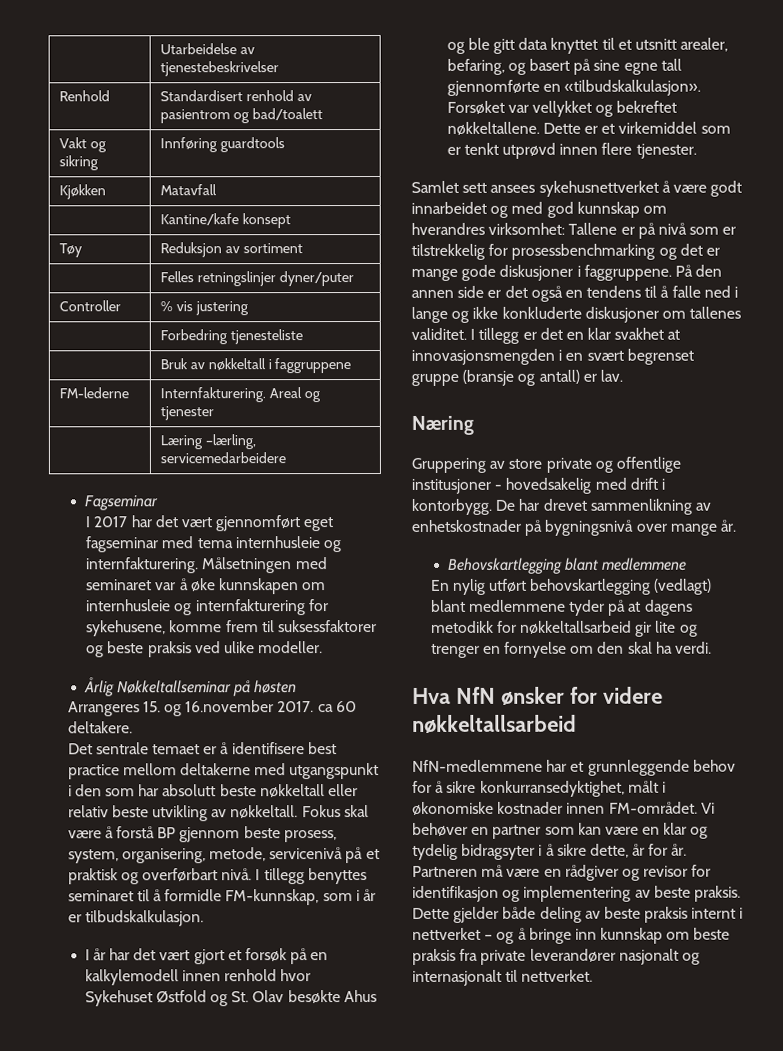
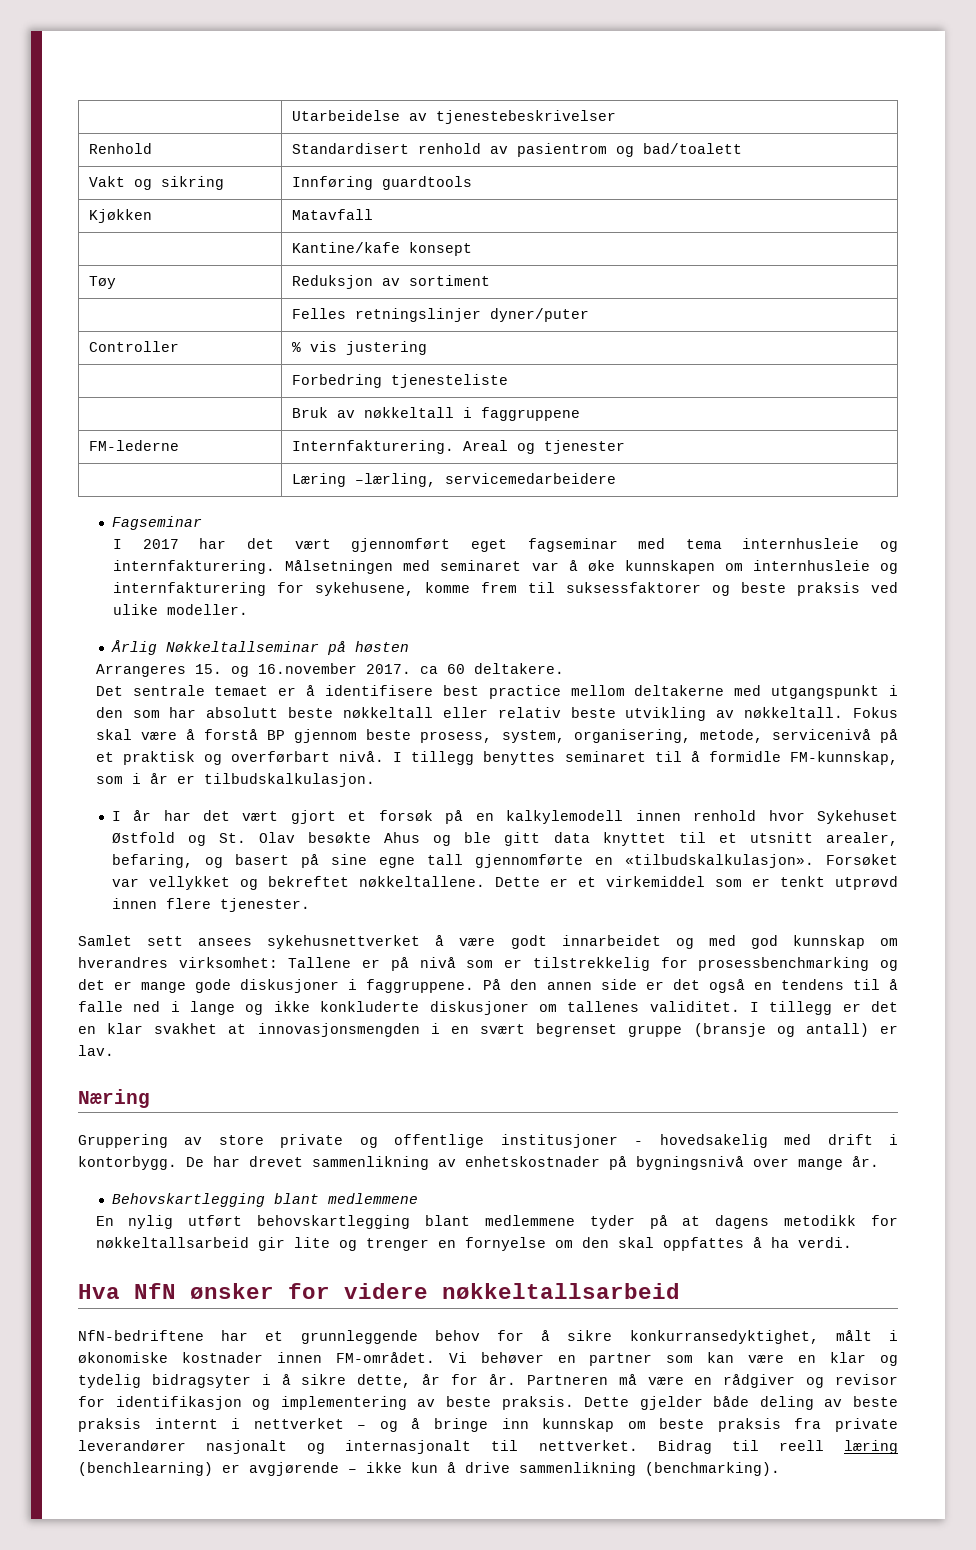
- En nylig utført behovskartlegging (vedlagt) blant medlemmene tyder på at dagens metodikk for nøkkeltallsarbeid gir lite og trenger en fornyelse om den skal ha verdi.
+ En nylig utført behovskartlegging blant medlemmene tyder på at dagens metodikk for nøkkeltallsarbeid gir lite og trenger en fornyelse om den skal oppfattes å ha verdi.
- NfN-medlemmene har et grunnleggende behov for å sikre konkurransedyktighet, målt i økonomiske kostnader innen FM-området.
+ NfN-bedriftene har et grunnleggende behov for å sikre konkurransedyktighet, målt i økonomiske kostnader innen FM-området.
+ Bidrag til reell læring (benchlearning) er avgjørende – ikke kun å drive sammenlikning (benchmarking).

